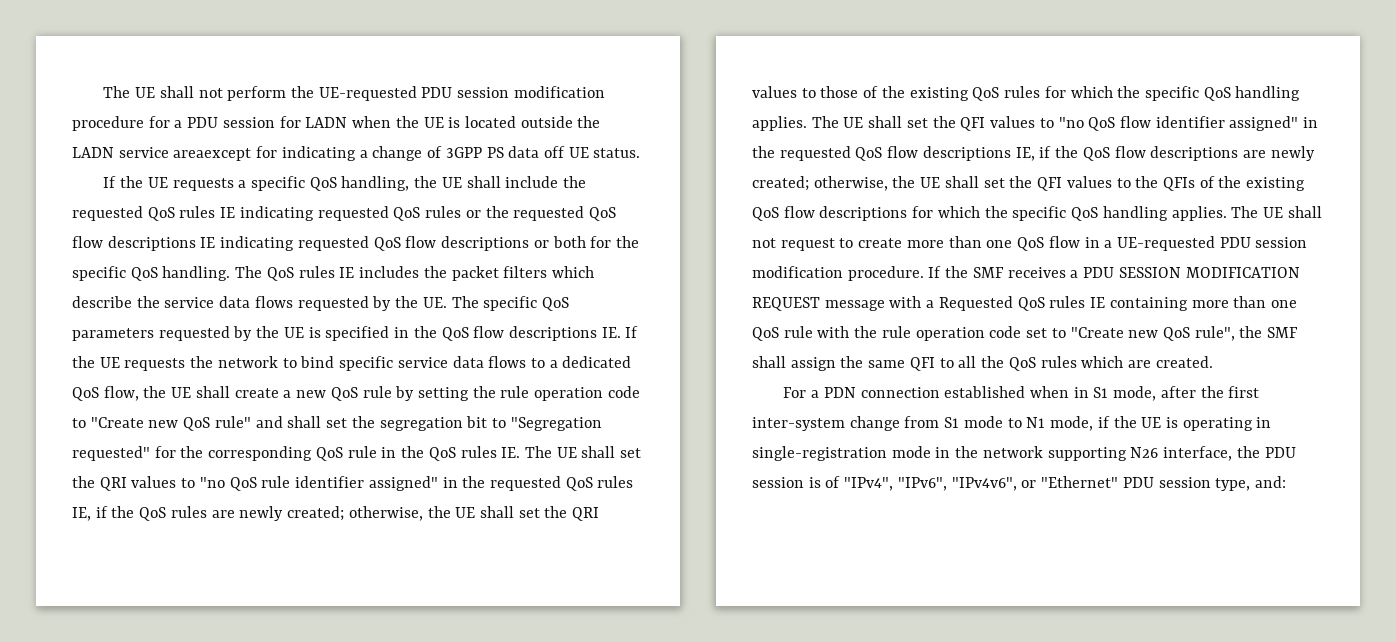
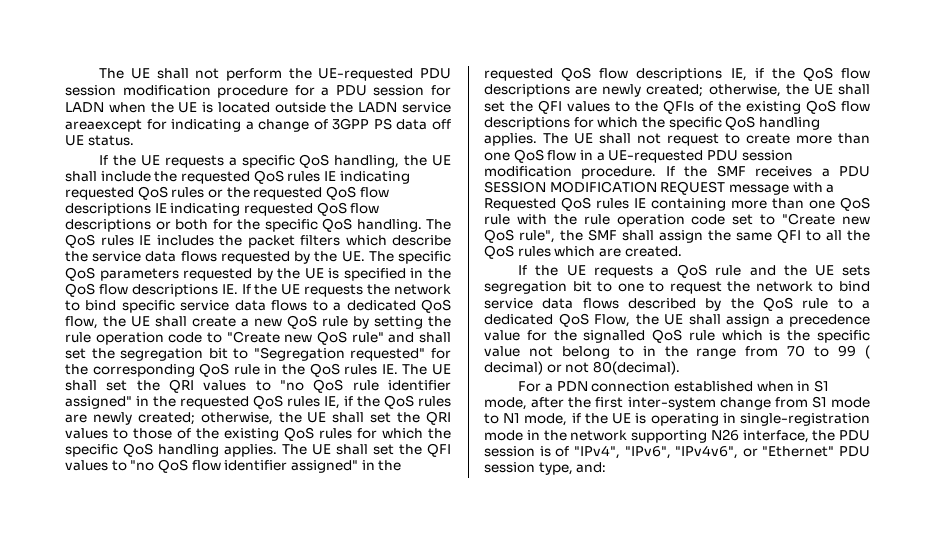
+ If the UE requests a QoS rule and the UE sets segregation bit to one to request the network to bind service data flows described by the QoS rule to a dedicated QoS Flow, the UE shall assign a precedence value for the signalled QoS rule which is the specific value not belong to in the range from 70 to 99 ( decimal) or not 80(decimal).

